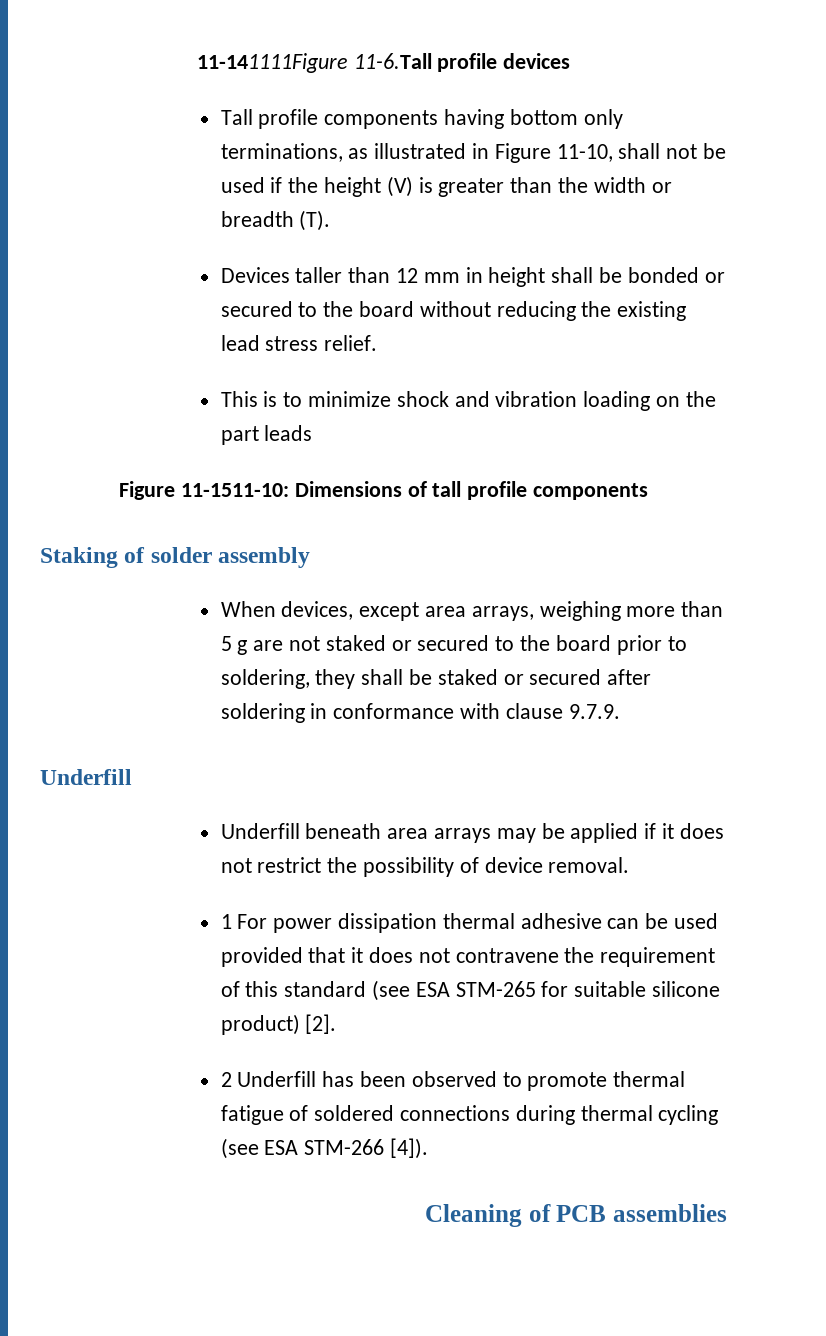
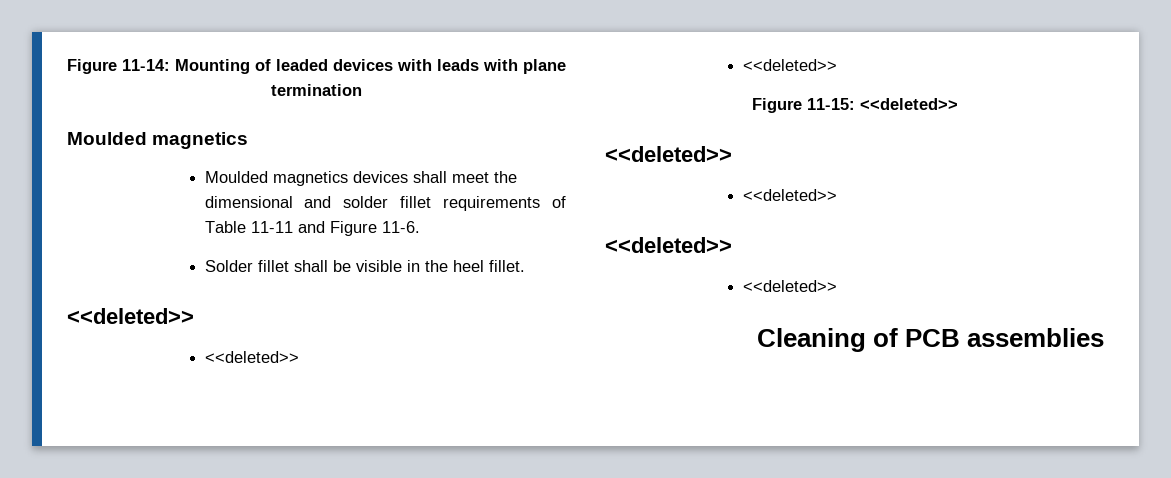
- 11-141111Figure 11-6.Tall profile devices
- Tall profile components having bottom only terminations, as illustrated in Figure 11-10, shall not be used if the height (V) is greater than the width or breadth (T).
- Devices taller than 12 mm in height shall be bonded or secured to the board without reducing the existing lead stress relief.
- This is to minimize shock and vibration loading on the part leads
- Figure 11-1511-10: Dimensions of tall profile components
- Staking of solder assembly
- When devices, except area arrays, weighing more than 5 g are not staked or secured to the board prior to soldering, they shall be staked or secured after soldering in conformance with clause 9.7.9.
- Underfill
- Underfill beneath area arrays may be applied if it does not restrict the possibility of device removal.
- 1 For power dissipation thermal adhesive can be used provided that it does not contravene the requirement of this standard (see ESA STM-265 for suitable silicone product) [2].
- 2 Underfill has been observed to promote thermal fatigue of soldered connections during thermal cycling (see ESA STM-266 [4]).
+ Figure 11-14: Mounting of leaded devices with leads with plane termination
+ Moulded magnetics
+ Moulded magnetics devices shall meet the dimensional and solder fillet requirements of Table 11-11 and Figure 11-6.
+ Solder fillet shall be visible in the heel fillet.
+ <<deleted>>
+ <<deleted>>
+ <<deleted>>
+ Figure 11-15: <<deleted>>
+ <<deleted>>
+ <<deleted>>
+ <<deleted>>
+ <<deleted>>

